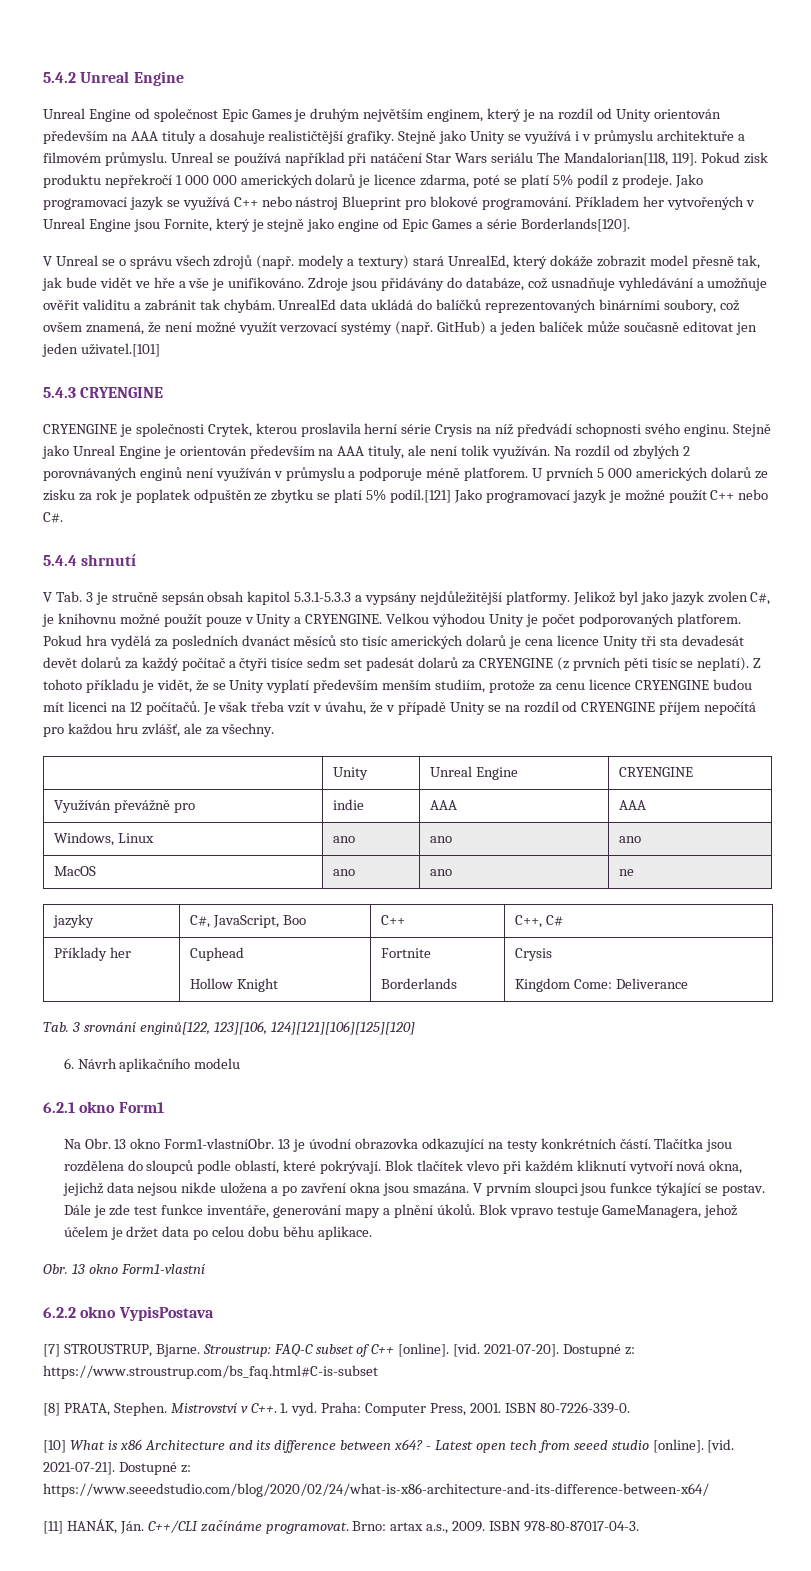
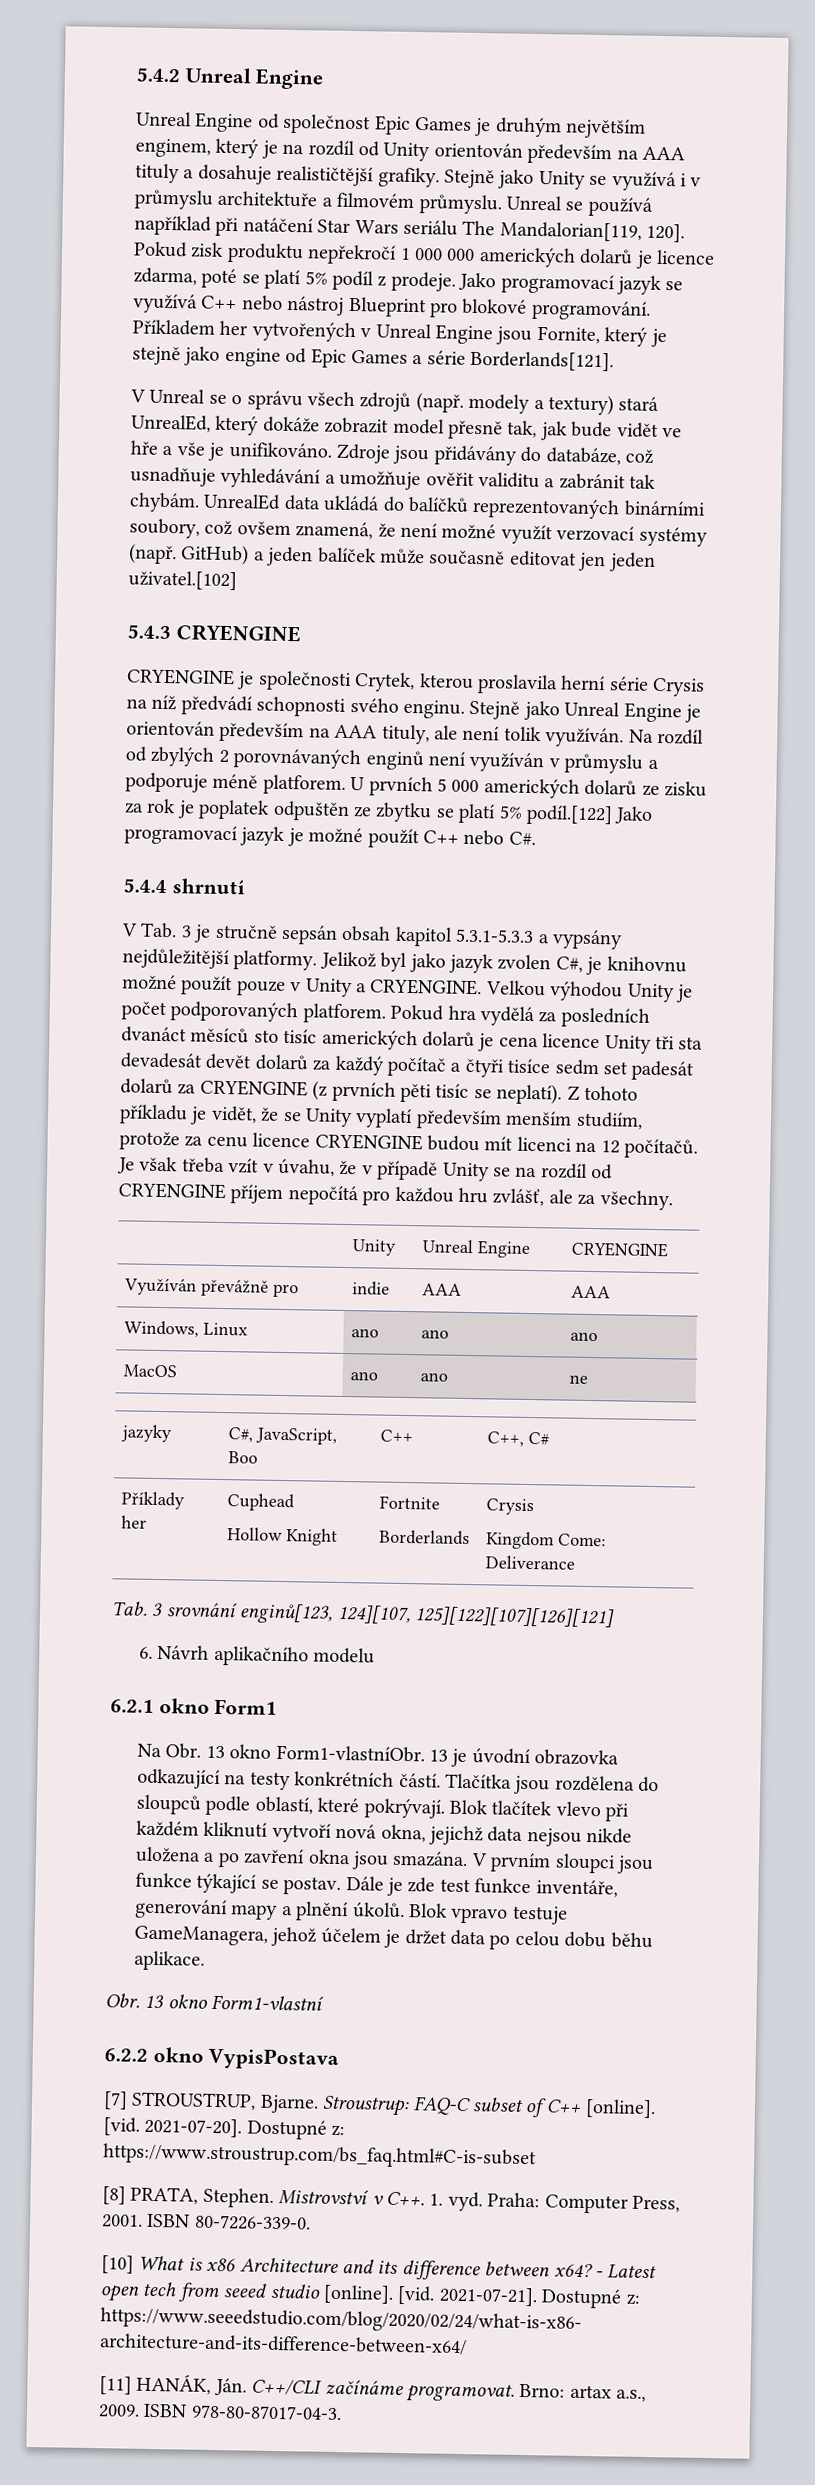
- Unreal se používá například při natáčení Star Wars seriálu The Mandalorian[118, 119].
+ Unreal se používá například při natáčení Star Wars seriálu The Mandalorian[119, 120].
- Příkladem her vytvořených v Unreal Engine jsou Fornite, který je stejně jako engine od Epic Games a série Borderlands[120].
+ Příkladem her vytvořených v Unreal Engine jsou Fornite, který je stejně jako engine od Epic Games a série Borderlands[121].
- GitHub) a jeden balíček může současně editovat jen jeden uživatel.[101]
+ GitHub) a jeden balíček může současně editovat jen jeden uživatel.[102]
- U prvních 5 000 amerických dolarů ze zisku za rok je poplatek odpuštěn ze zbytku se platí 5% podíl.[121] Jako programovací jazyk je možné použít C++ nebo C#.
+ U prvních 5 000 amerických dolarů ze zisku za rok je poplatek odpuštěn ze zbytku se platí 5% podíl.[122] Jako programovací jazyk je možné použít C++ nebo C#.
- Tab. 3 srovnání enginů[122, 123][106, 124][121][106][125][120]
+ Tab. 3 srovnání enginů[123, 124][107, 125][122][107][126][121]

